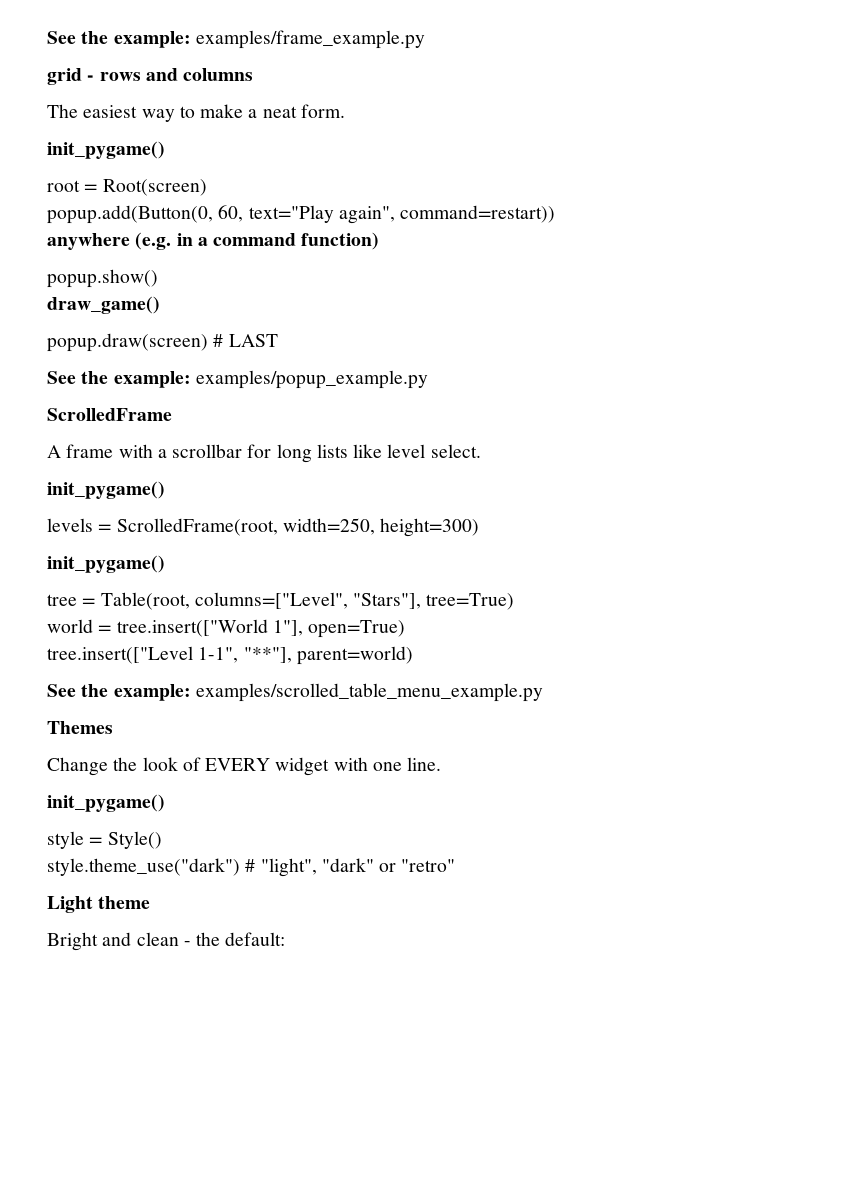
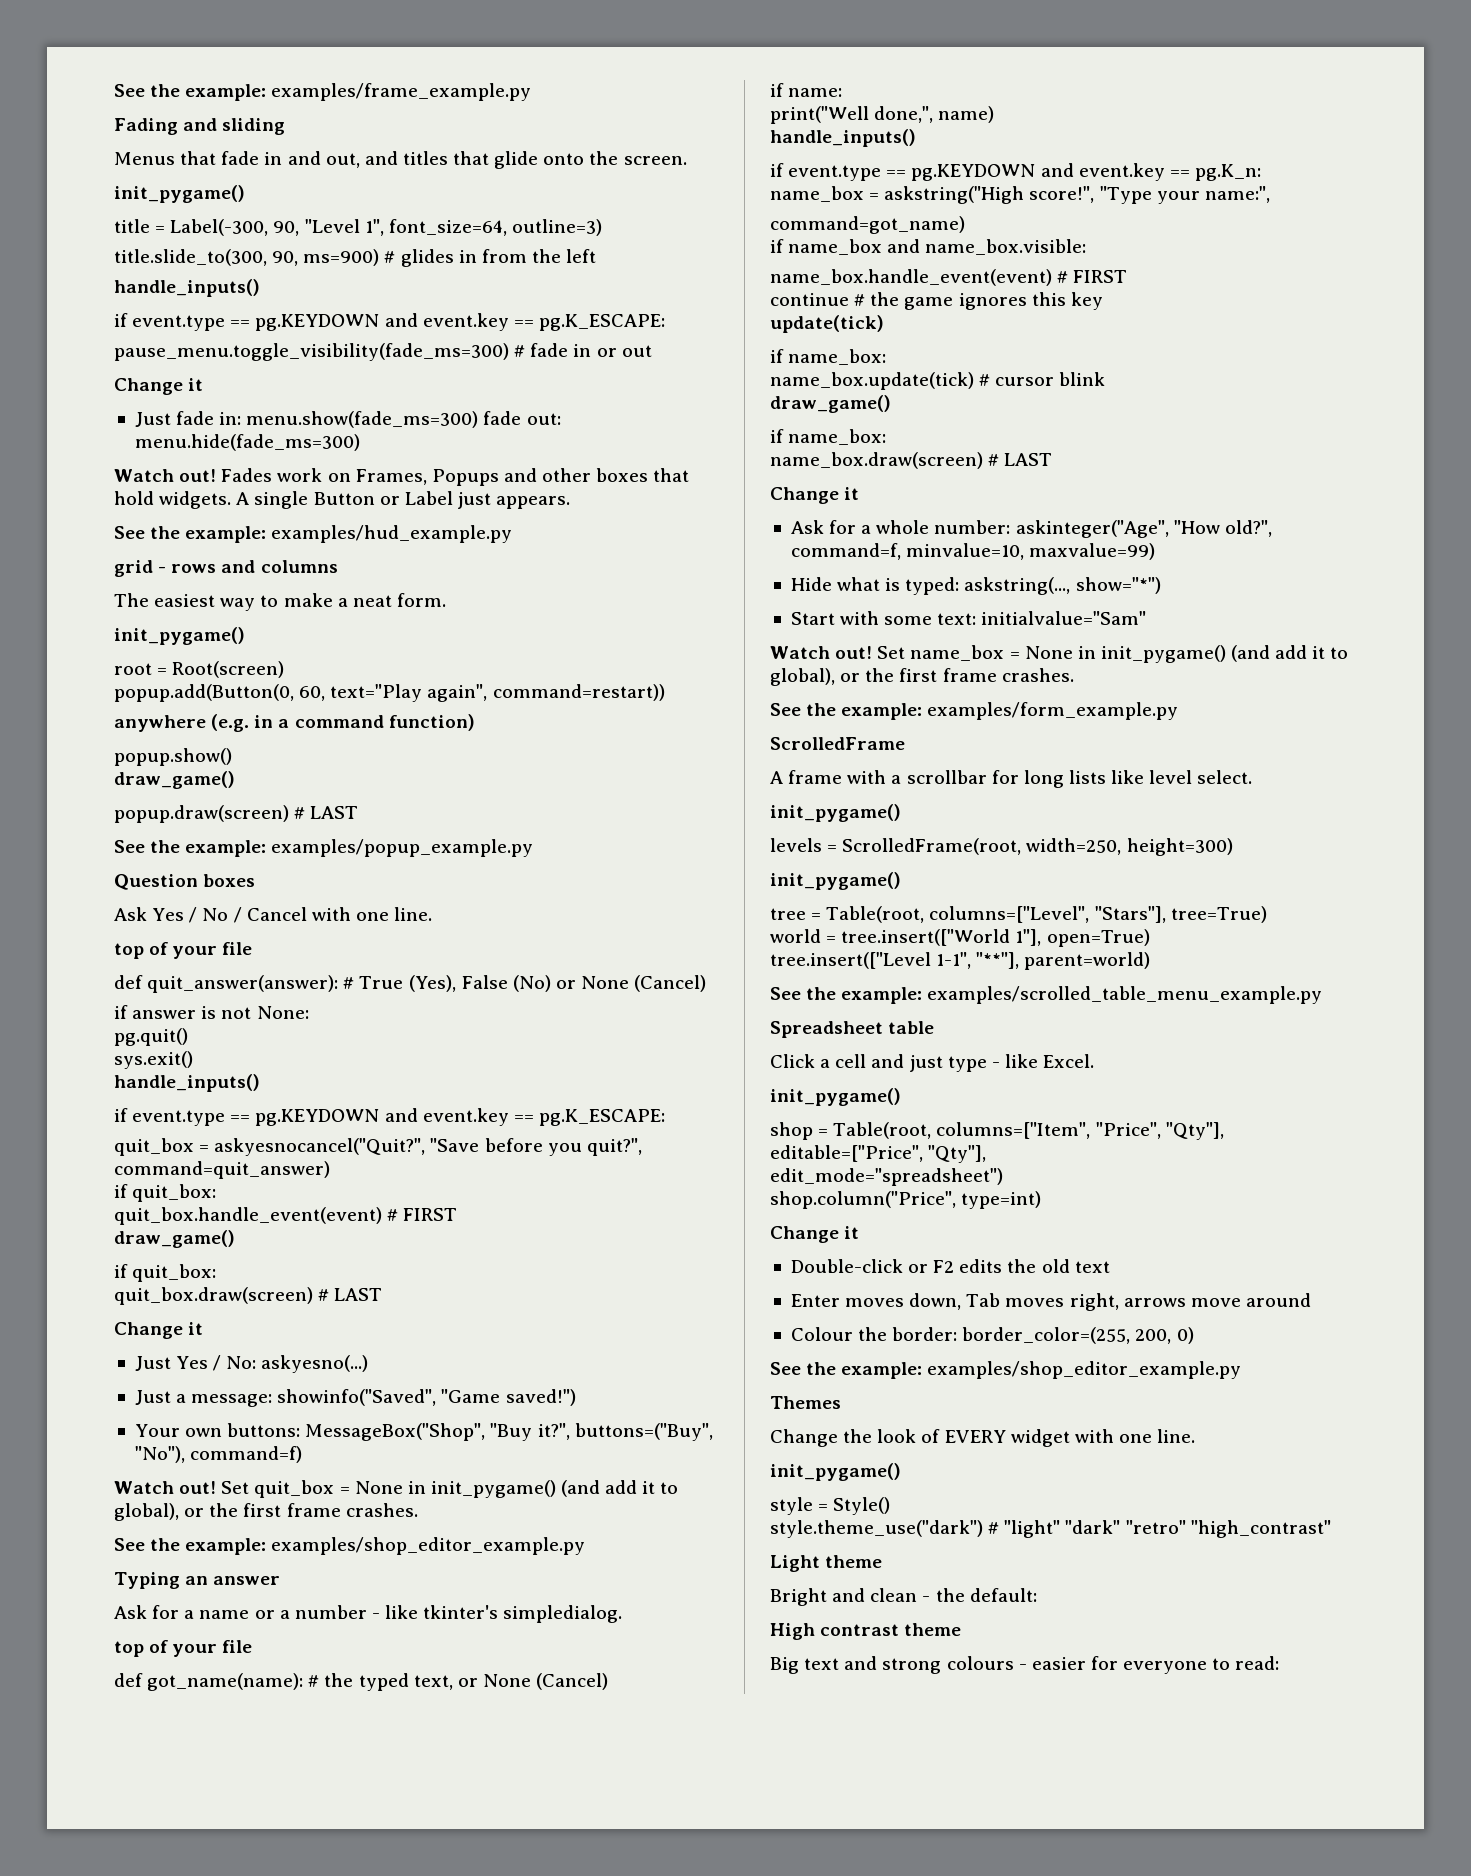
+ Fading and sliding
+ Menus that fade in and out, and titles that glide onto the screen.
+ init_pygame()
+ title = Label(-300, 90, "Level 1", font_size=64, outline=3)
+ title.slide_to(300, 90, ms=900) # glides in from the left
+ handle_inputs()
+ if event.type == pg.KEYDOWN and event.key == pg.K_ESCAPE:
+ pause_menu.toggle_visibility(fade_ms=300) # fade in or out
+ Change it
+ Just fade in: menu.show(fade_ms=300) fade out: menu.hide(fade_ms=300)
+ Watch out! Fades work on Frames, Popups and other boxes that hold widgets. A single Button or Label just appears.
+ See the example: examples/hud_example.py
+ Question boxes
+ Ask Yes / No / Cancel with one line.
+ top of your file
+ def quit_answer(answer): # True (Yes), False (No) or None (Cancel)
+ if answer is not None:
+ pg.quit()
+ sys.exit()
+ handle_inputs()
+ if event.type == pg.KEYDOWN and event.key == pg.K_ESCAPE:
+ quit_box = askyesnocancel("Quit?", "Save before you quit?", command=quit_answer)
+ if quit_box:
+ quit_box.handle_event(event) # FIRST
+ draw_game()
+ if quit_box:
+ quit_box.draw(screen) # LAST
+ Change it
+ Just Yes / No: askyesno(...)
+ Just a message: showinfo("Saved", "Game saved!")
+ Your own buttons: MessageBox("Shop", "Buy it?", buttons=("Buy", "No"), command=f)
+ Watch out! Set quit_box = None in init_pygame() (and add it to global), or the first frame crashes.
+ See the example: examples/shop_editor_example.py
+ Typing an answer
+ Ask for a name or a number - like tkinter's simpledialog.
+ top of your file
+ def got_name(name): # the typed text, or None (Cancel)
+ if name:
+ print("Well done,", name)
+ handle_inputs()
+ if event.type == pg.KEYDOWN and event.key == pg.K_n:
+ name_box = askstring("High score!", "Type your name:",
+ command=got_name)
+ if name_box and name_box.visible:
+ name_box.handle_event(event) # FIRST
+ continue # the game ignores this key
+ update(tick)
+ if name_box:
+ name_box.update(tick) # cursor blink
+ draw_game()
+ if name_box:
+ name_box.draw(screen) # LAST
+ Change it
+ Ask for a whole number: askinteger("Age", "How old?", command=f, minvalue=10, maxvalue=99)
+ Hide what is typed: askstring(..., show="*")
+ Start with some text: initialvalue="Sam"
+ Watch out! Set name_box = None in init_pygame() (and add it to global), or the first frame crashes.
+ See the example: examples/form_example.py
+ Spreadsheet table
+ Click a cell and just type - like Excel.
+ init_pygame()
+ shop = Table(root, columns=["Item", "Price", "Qty"], editable=["Price", "Qty"],
+ edit_mode="spreadsheet")
+ shop.column("Price", type=int)
+ Change it
+ Double-click or F2 edits the old text
+ Enter moves down, Tab moves right, arrows move around
+ Colour the border: border_color=(255, 200, 0)
+ See the example: examples/shop_editor_example.py
- style.theme_use("dark") # "light", "dark" or "retro"
+ style.theme_use("dark") # "light" "dark" "retro" "high_contrast"
+ High contrast theme
+ Big text and strong colours - easier for everyone to read:

